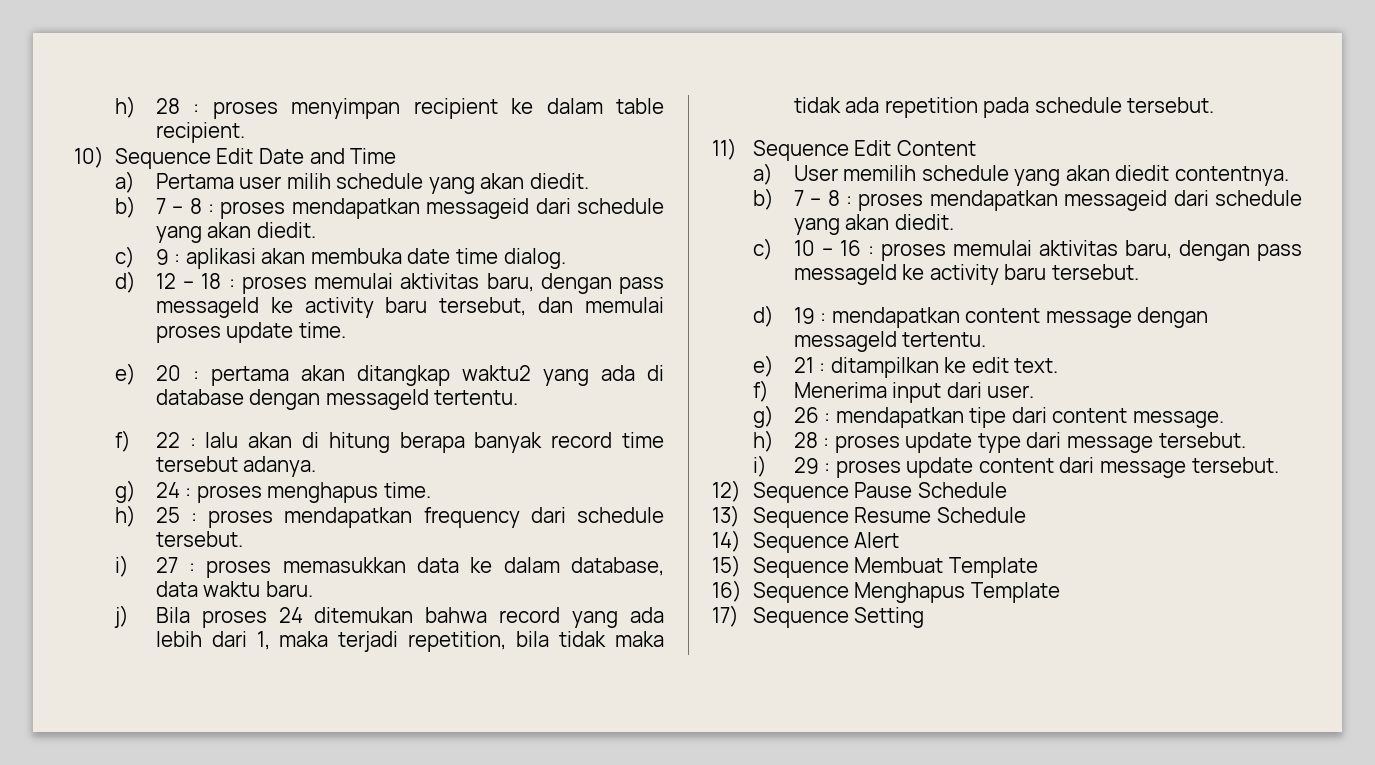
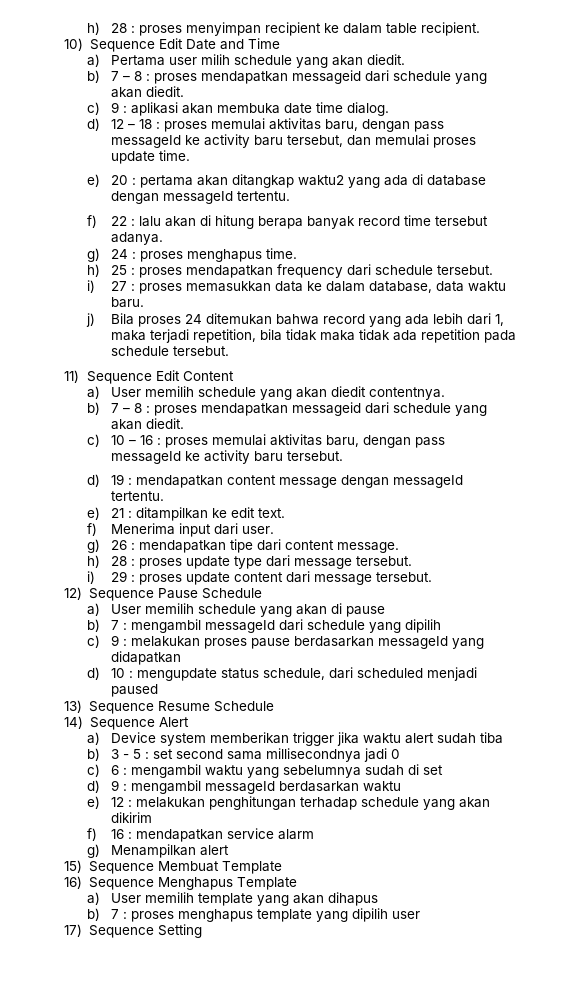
+ a) User memilih schedule yang akan di pause
+ b) 7 : mengambil messageId dari schedule yang dipilih
+ c) 9 : melakukan proses pause berdasarkan messageId yang didapatkan
+ d) 10 : mengupdate status schedule, dari scheduled menjadi paused
+ a) Device system memberikan trigger jika waktu alert sudah tiba
+ b) 3 - 5 : set second sama millisecondnya jadi 0
+ c) 6 : mengambil waktu yang sebelumnya sudah di set
+ d) 9 : mengambil messageId berdasarkan waktu
+ e) 12 : melakukan penghitungan terhadap schedule yang akan dikirim
+ f) 16 : mendapatkan service alarm
+ g) Menampilkan alert
+ a) User memilih template yang akan dihapus
+ b) 7 : proses menghapus template yang dipilih user

